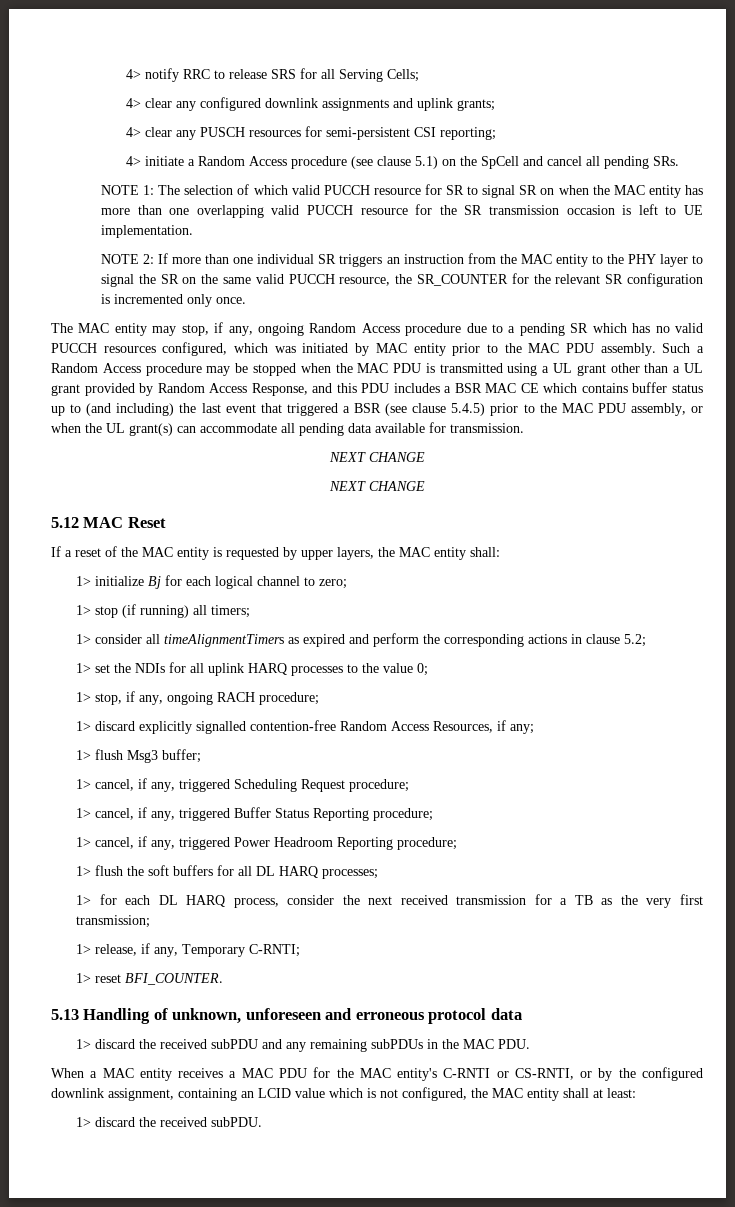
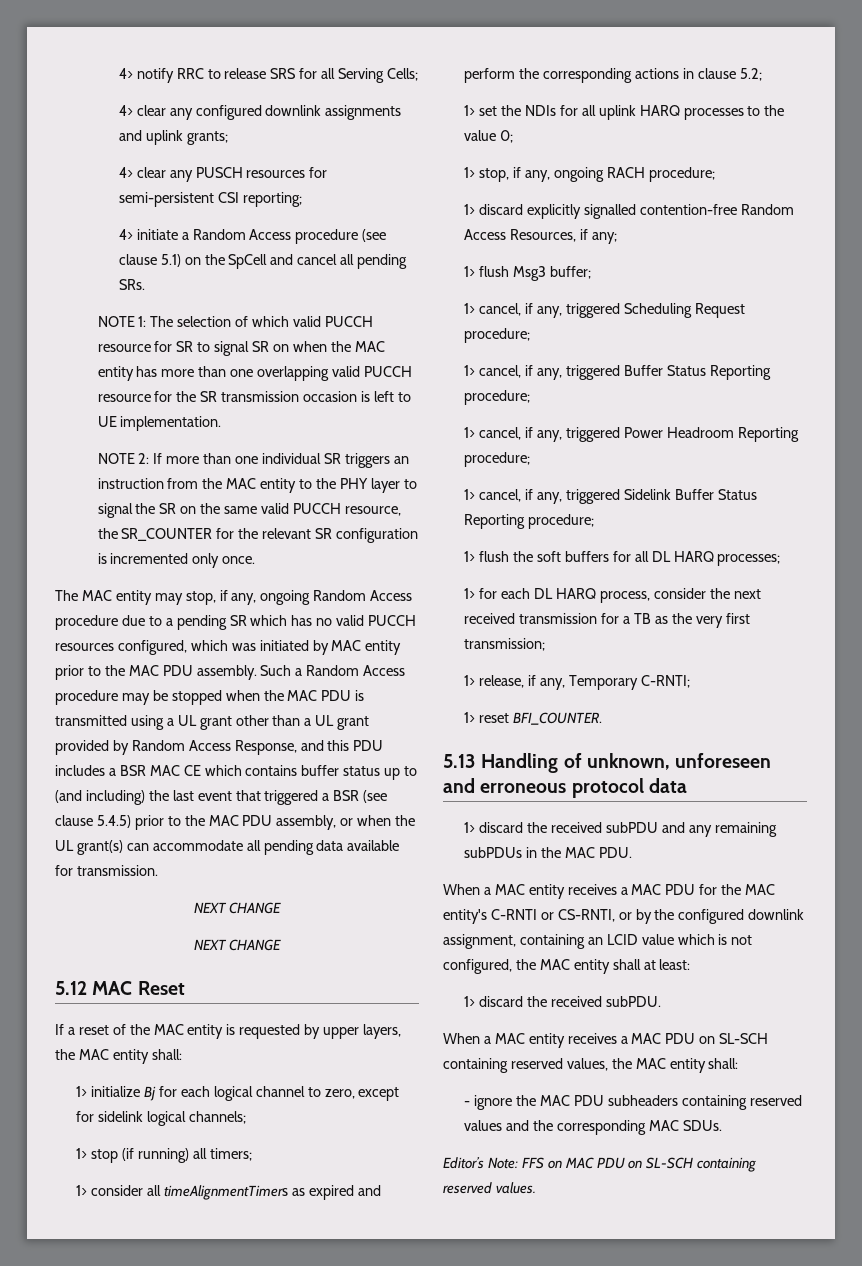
- 1> initialize Bj for each logical channel to zero;
+ 1> initialize Bj for each logical channel to zero, except for sidelink logical channels;
+ 1> cancel, if any, triggered Sidelink Buffer Status Reporting procedure;
+ When a MAC entity receives a MAC PDU on SL-SCH containing reserved values, the MAC entity shall:
+ - ignore the MAC PDU subheaders containing reserved values and the corresponding MAC SDUs.
+ Editor’s Note: FFS on MAC PDU on SL-SCH containing reserved values.

